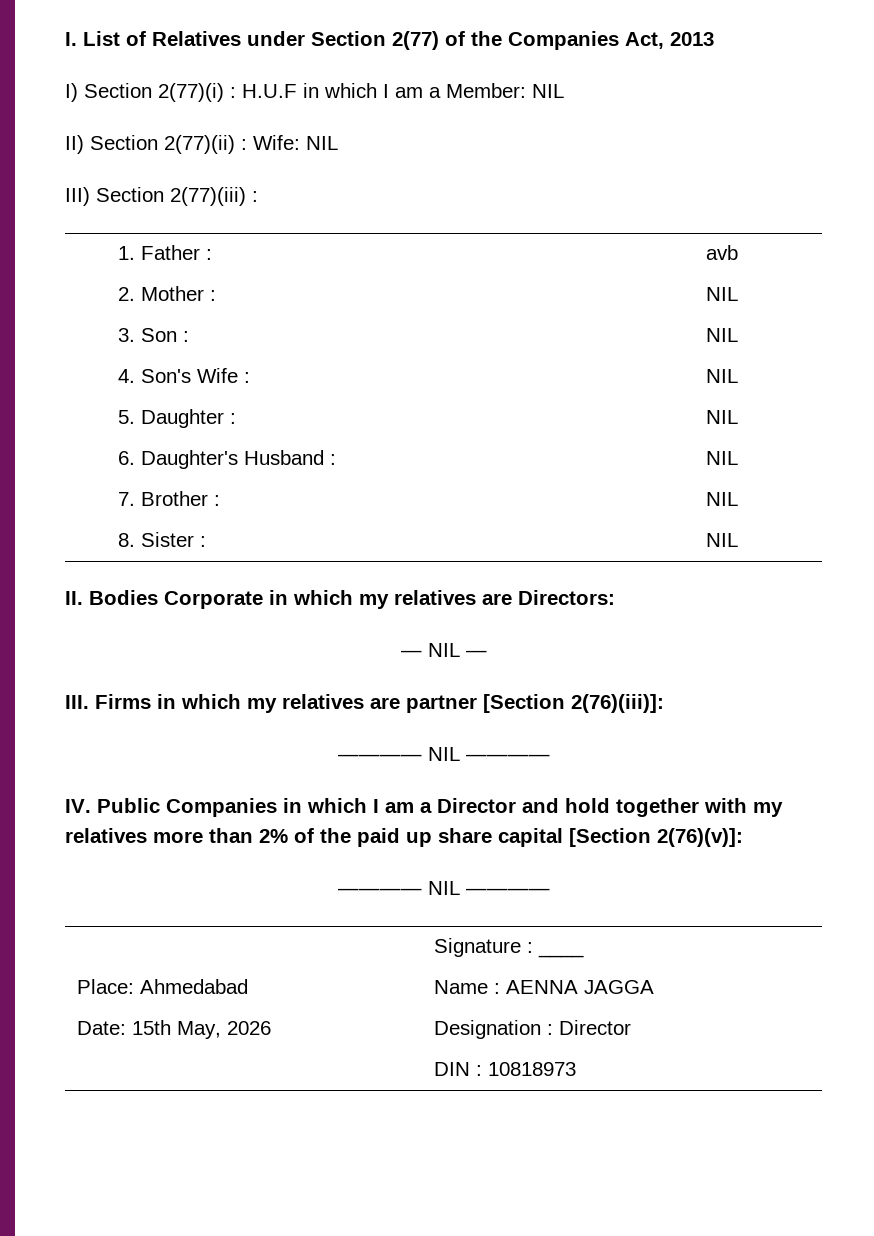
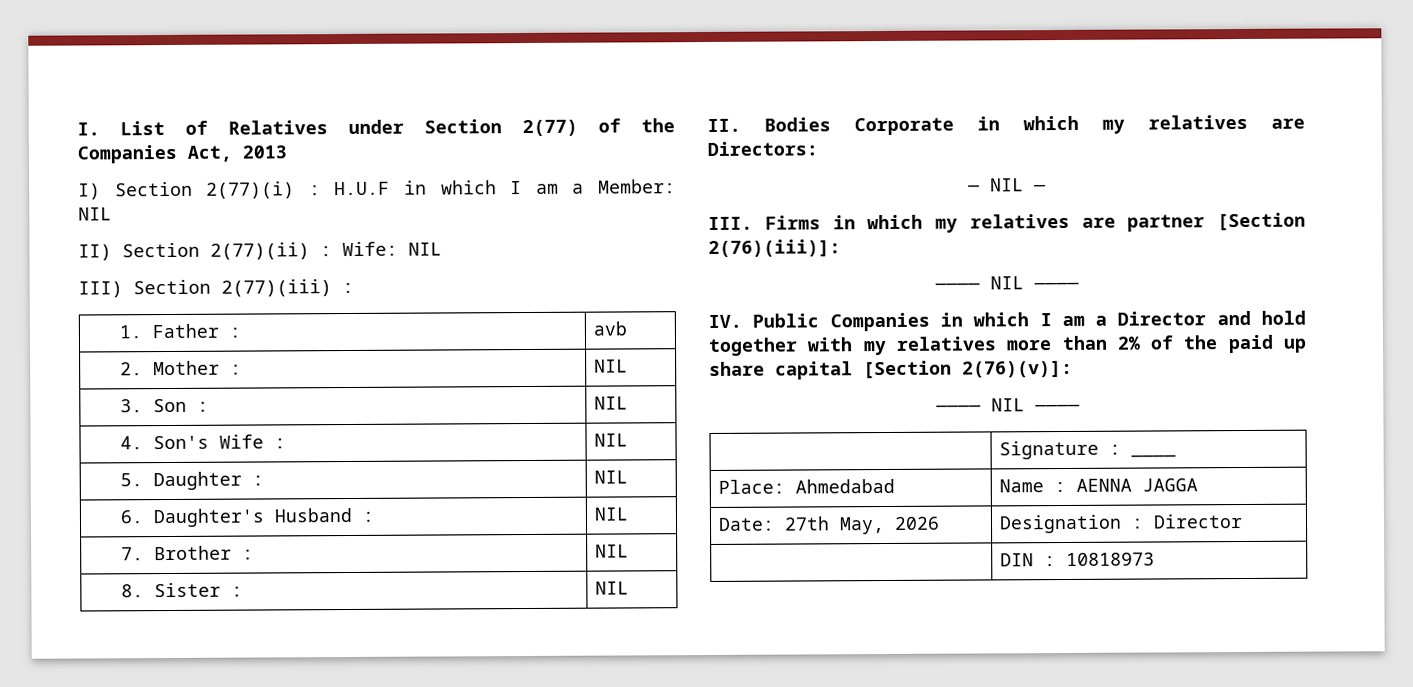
- Date: 15th May, 2026 | Designation : Director
+ Date: 27th May, 2026 | Designation : Director

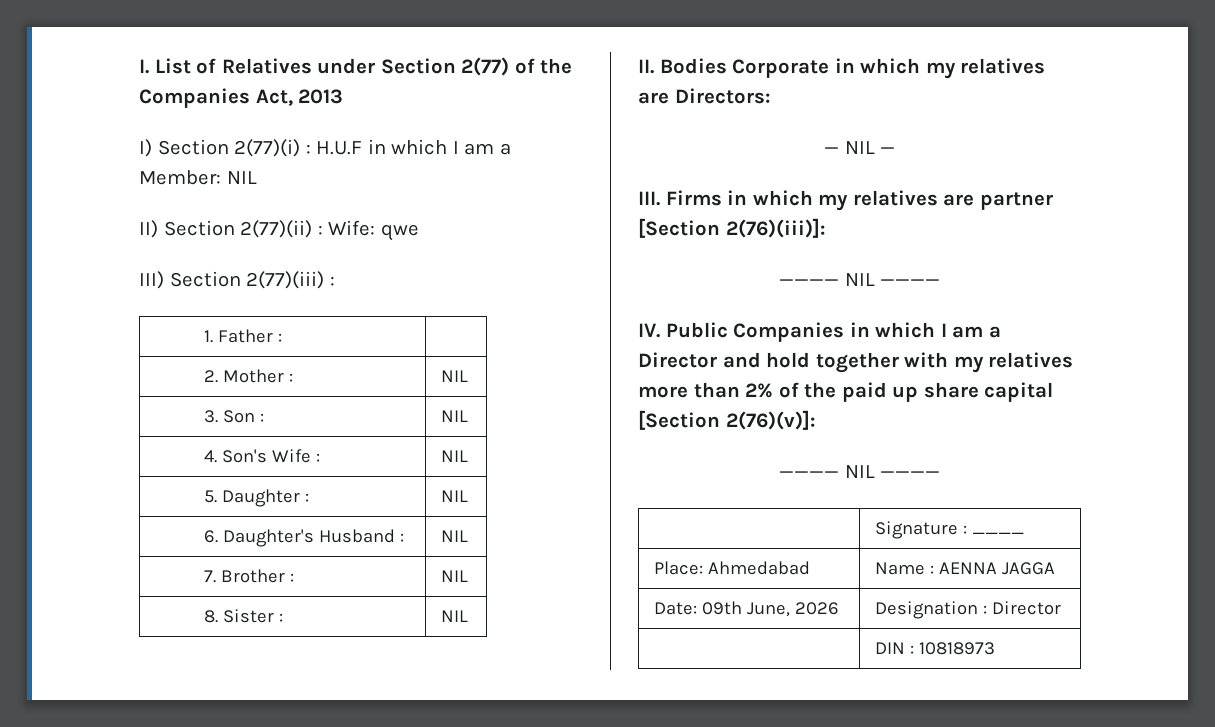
- II) Section 2(77)(ii) : Wife: NIL
+ II) Section 2(77)(ii) : Wife: qwe
- 1. Father : | avb
+ 1. Father : |
- Date: 27th May, 2026 | Designation : Director
+ Date: 09th June, 2026 | Designation : Director

